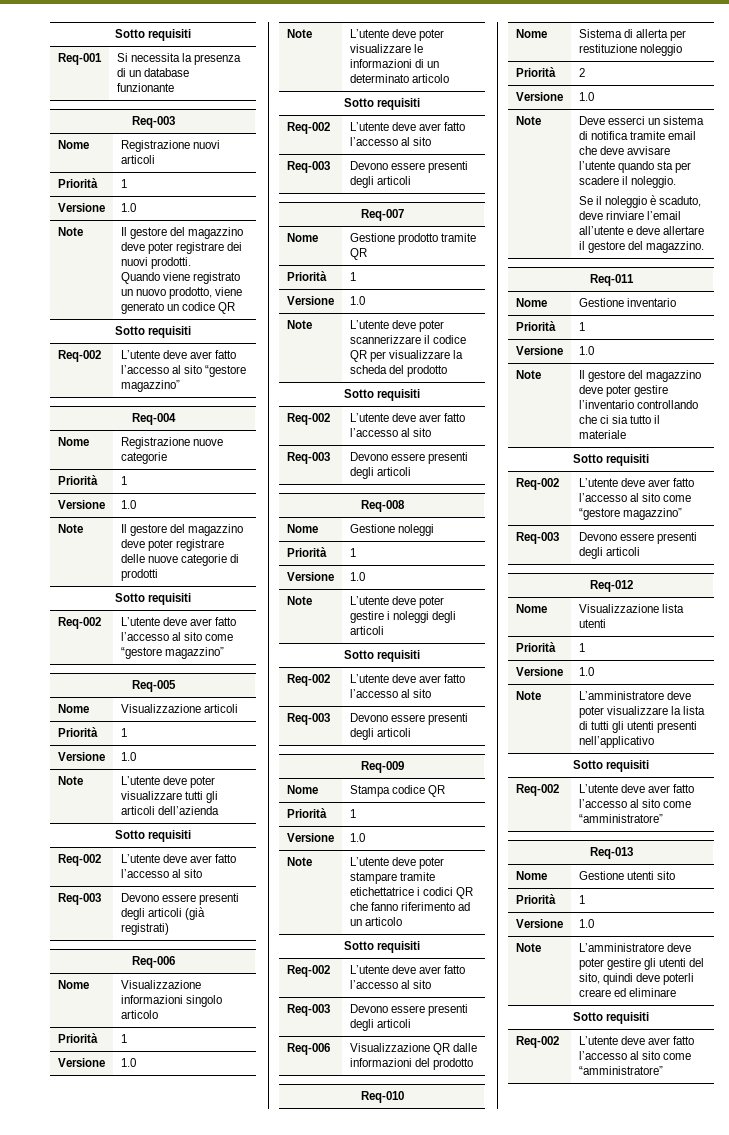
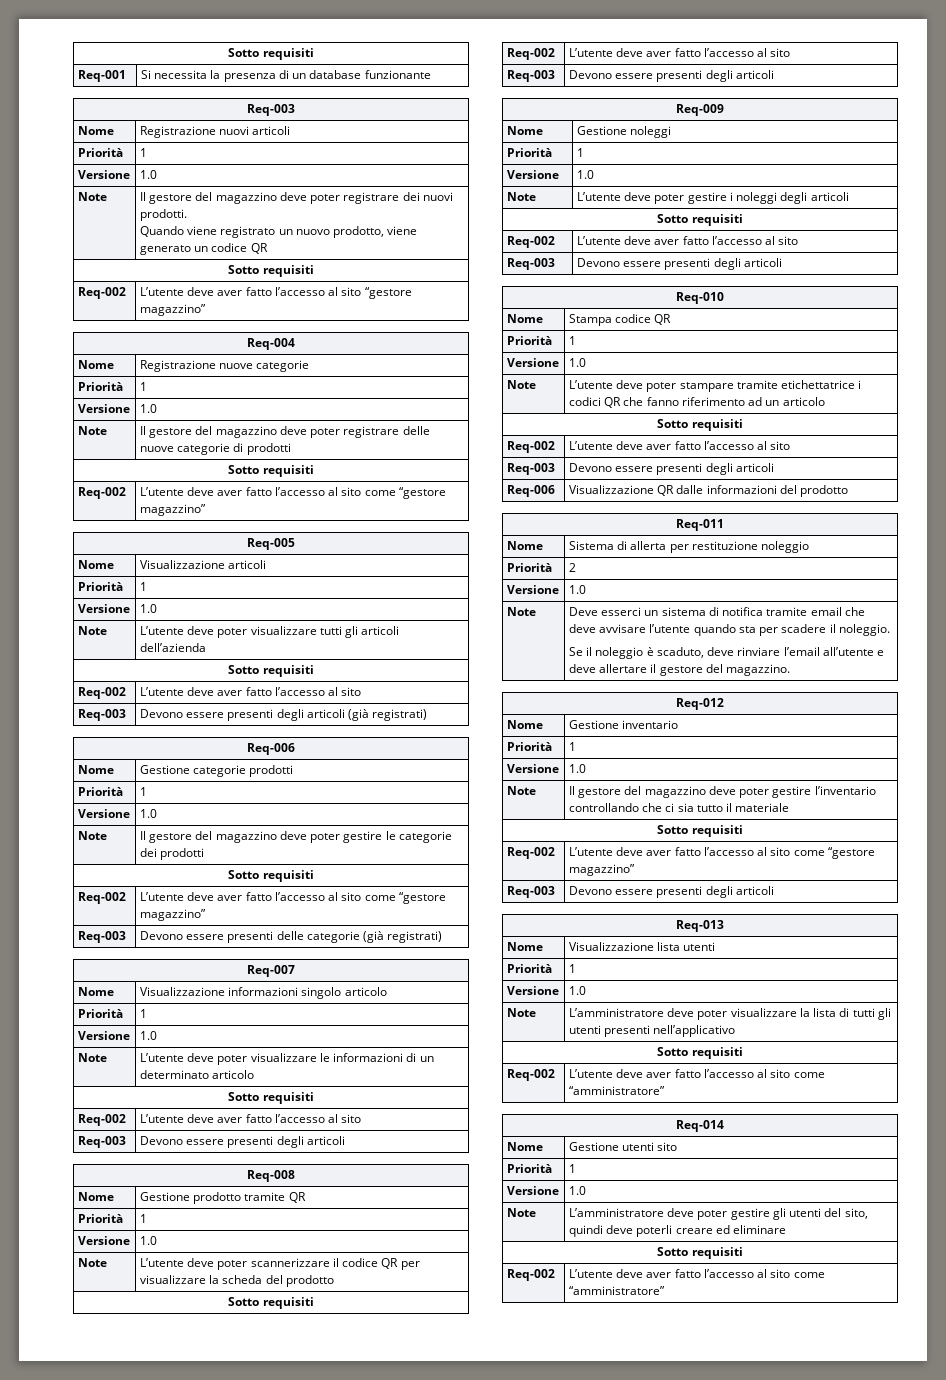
+ Nome | Gestione categorie prodotti
+ Priorità | 1
+ Versione | 1.0
+ Note | Il gestore del magazzino deve poter gestire le categorie dei prodotti
+ Sotto requisiti
+ Req-002 | L’utente deve aver fatto l’accesso al sito come “gestore magazzino”
+ Req-003 | Devono essere presenti delle categorie (già registrati)
+ Req-007
- Req-007
+ Req-008
- Req-008
+ Req-009
- Req-009
+ Req-010
- Req-010
+ Req-011
- Req-011
+ Req-012
- Req-012
+ Req-013
- Req-013
+ Req-014

